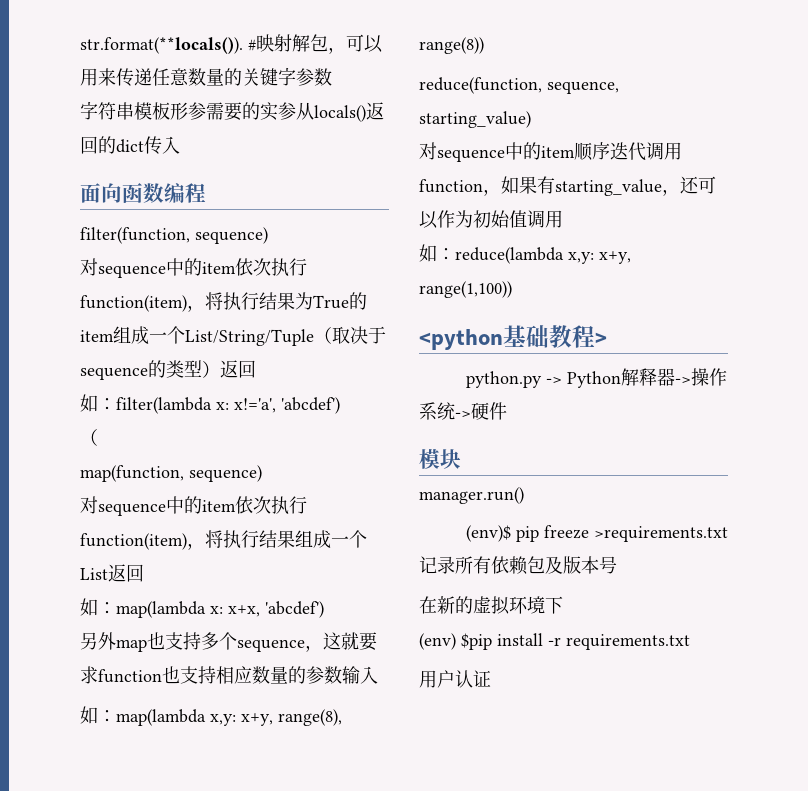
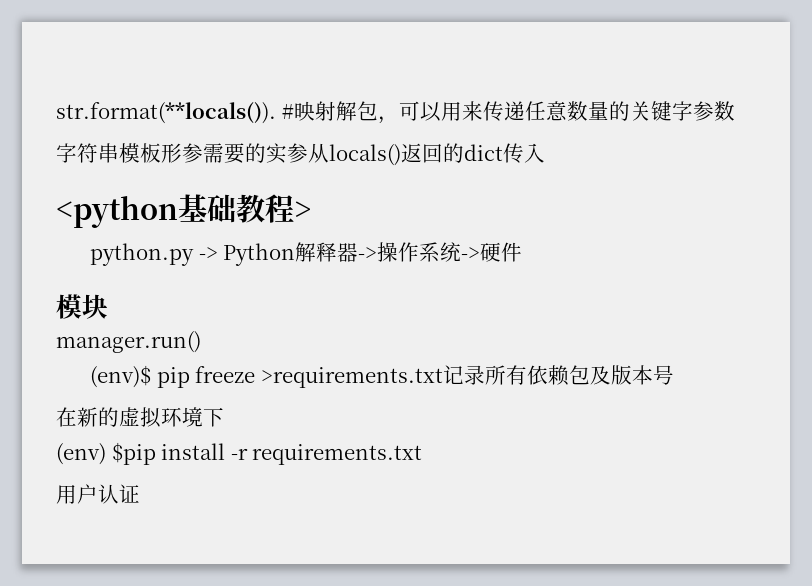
- 面向函数编程
- filter(function, sequence)
- 对sequence中的item依次执行function(item)，将执行结果为True的item组成一个List/String/Tuple（取决于sequence的类型）返回
- 如：filter(lambda x: x!='a', 'abcdef')
- （
- map(function, sequence)
- 对sequence中的item依次执行function(item)，将执行结果组成一个List返回
- 如：map(lambda x: x+x, 'abcdef')
- 另外map也支持多个sequence，这就要求function也支持相应数量的参数输入
- 如：map(lambda x,y: x+y, range(8), range(8))
- reduce(function, sequence, starting_value)
- 对sequence中的item顺序迭代调用function，如果有starting_value，还可以作为初始值调用
- 如：reduce(lambda x,y: x+y, range(1,100))

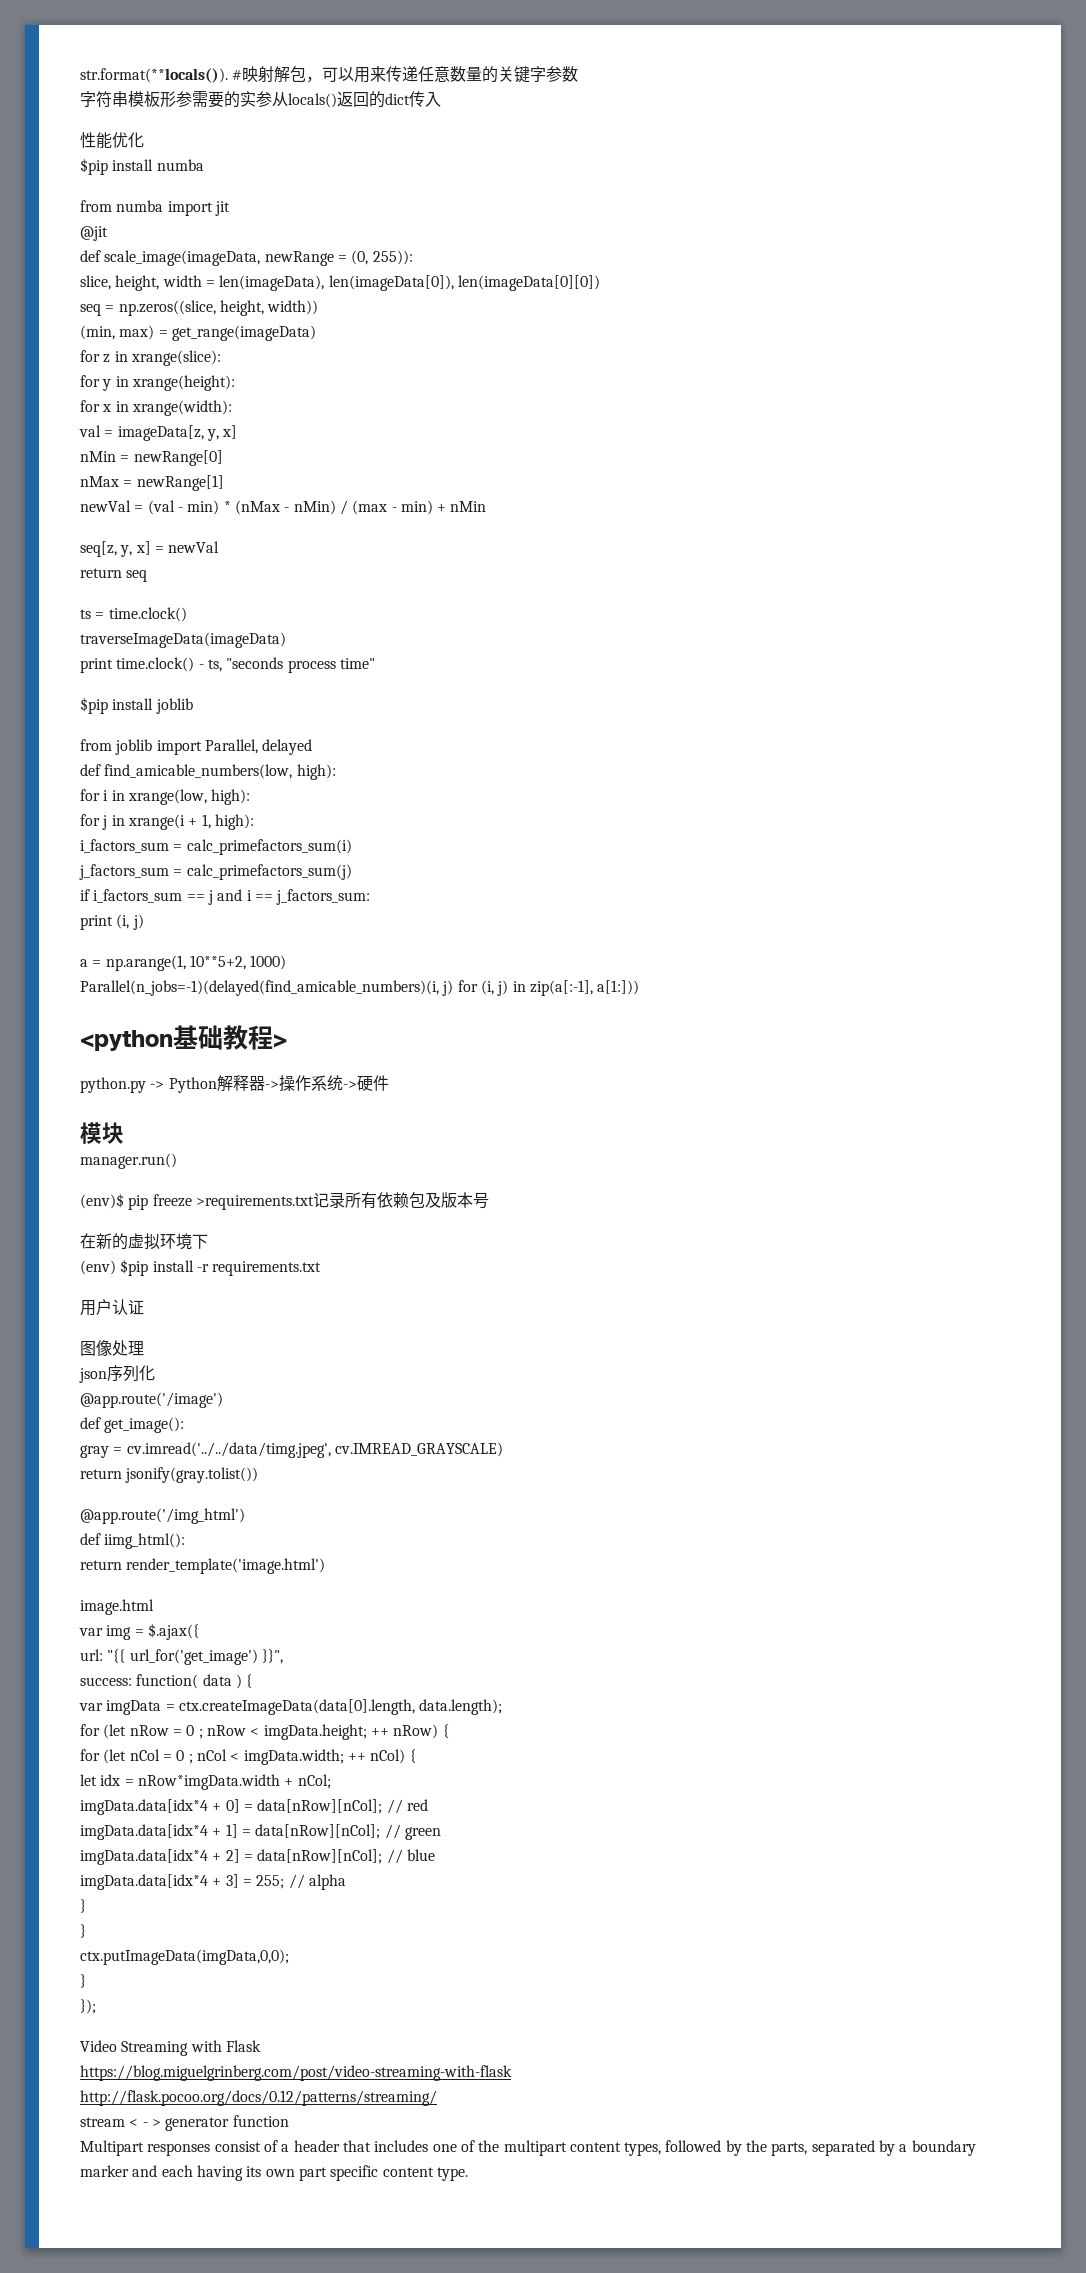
+ 性能优化
+ $pip install numba
+ from numba import jit
+ @jit
+ def scale_image(imageData, newRange = (0, 255)):
+ slice, height, width = len(imageData), len(imageData[0]), len(imageData[0][0])
+ seq = np.zeros((slice, height, width))
+ (min, max) = get_range(imageData)
+ for z in xrange(slice):
+ for y in xrange(height):
+ for x in xrange(width):
+ val = imageData[z, y, x]
+ nMin = newRange[0]
+ nMax = newRange[1]
+ newVal = (val - min) * (nMax - nMin) / (max - min) + nMin
+ seq[z, y, x] = newVal
+ return seq
+ ts = time.clock()
+ traverseImageData(imageData)
+ print time.clock() - ts, "seconds process time"
+ $pip install joblib
+ from joblib import Parallel, delayed
+ def find_amicable_numbers(low, high):
+ for i in xrange(low, high):
+ for j in xrange(i + 1, high):
+ i_factors_sum = calc_primefactors_sum(i)
+ j_factors_sum = calc_primefactors_sum(j)
+ if i_factors_sum == j and i == j_factors_sum:
+ print (i, j)
+ a = np.arange(1, 10**5+2, 1000)
+ Parallel(n_jobs=-1)(delayed(find_amicable_numbers)(i, j) for (i, j) in zip(a[:-1], a[1:]))
+ 图像处理
+ json序列化
+ @app.route('/image')
+ def get_image():
+ gray = cv.imread('../../data/timg.jpeg', cv.IMREAD_GRAYSCALE)
+ return jsonify(gray.tolist())
+ @app.route('/img_html')
+ def iimg_html():
+ return render_template('image.html')
+ image.html
+ var img = $.ajax({
+ url: "{{ url_for('get_image') }}",
+ success: function( data ) {
+ var imgData = ctx.createImageData(data[0].length, data.length);
+ for (let nRow = 0 ; nRow < imgData.height; ++ nRow) {
+ for (let nCol = 0 ; nCol < imgData.width; ++ nCol) {
+ let idx = nRow*imgData.width + nCol;
+ imgData.data[idx*4 + 0] = data[nRow][nCol]; // red
+ imgData.data[idx*4 + 1] = data[nRow][nCol]; // green
+ imgData.data[idx*4 + 2] = data[nRow][nCol]; // blue
+ imgData.data[idx*4 + 3] = 255; // alpha
+ }
+ }
+ ctx.putImageData(imgData,0,0);
+ }
+ });
+ Video Streaming with Flask
+ https://blog.miguelgrinberg.com/post/video-streaming-with-flask
+ http://flask.pocoo.org/docs/0.12/patterns/streaming/
+ stream < - > generator function
+ Multipart responses consist of a header that includes one of the multipart content types, followed by the parts, separated by a boundary marker and each having its own part specific content type.

